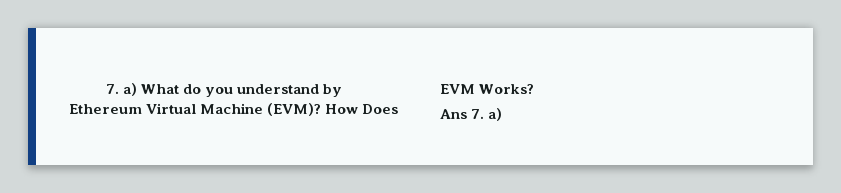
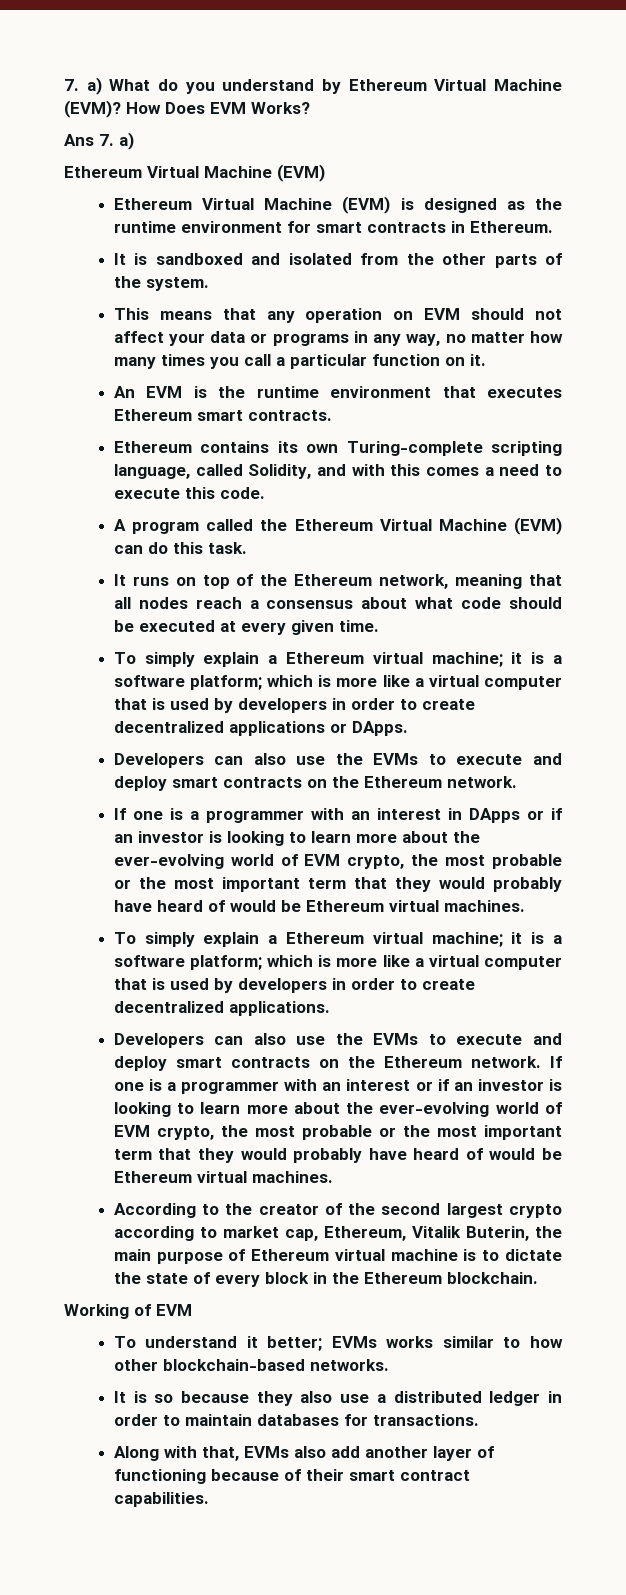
  Ans 7. a)
+ Ethereum Virtual Machine (EVM)
+ Ethereum Virtual Machine (EVM) is designed as the runtime environment for smart contracts in Ethereum.
+ It is sandboxed and isolated from the other parts of the system.
+ This means that any operation on EVM should not affect your data or programs in any way, no matter how many times you call a particular function on it.
+ An EVM is the runtime environment that executes Ethereum smart contracts.
+ Ethereum contains its own Turing-complete scripting language, called Solidity, and with this comes a need to execute this code.
+ A program called the Ethereum Virtual Machine (EVM) can do this task.
+ It runs on top of the Ethereum network, meaning that all nodes reach a consensus about what code should be executed at every given time.
+ To simply explain a Ethereum virtual machine; it is a software platform; which is more like a virtual computer that is used by developers in order to create decentralized applications or DApps.
+ Developers can also use the EVMs to execute and deploy smart contracts on the Ethereum network.
+ If one is a programmer with an interest in DApps or if an investor is looking to learn more about the ever-evolving world of EVM crypto, the most probable or the most important term that they would probably have heard of would be Ethereum virtual machines.
+ To simply explain a Ethereum virtual machine; it is a software platform; which is more like a virtual computer that is used by developers in order to create decentralized applications.
+ Developers can also use the EVMs to execute and deploy smart contracts on the Ethereum network. If one is a programmer with an interest or if an investor is looking to learn more about the ever-evolving world of EVM crypto, the most probable or the most important term that they would probably have heard of would be Ethereum virtual machines.
+ According to the creator of the second largest crypto according to market cap, Ethereum, Vitalik Buterin, the main purpose of Ethereum virtual machine is to dictate the state of every block in the Ethereum blockchain.
+ Working of EVM
+ To understand it better; EVMs works similar to how other blockchain-based networks.
+ It is so because they also use a distributed ledger in order to maintain databases for transactions.
+ Along with that, EVMs also add another layer of functioning because of their smart contract capabilities.

